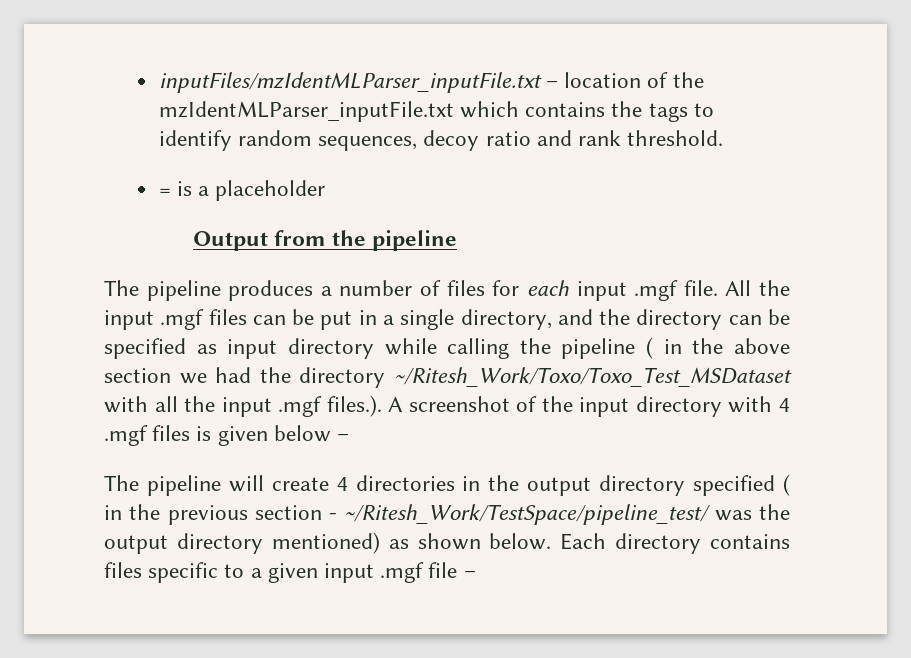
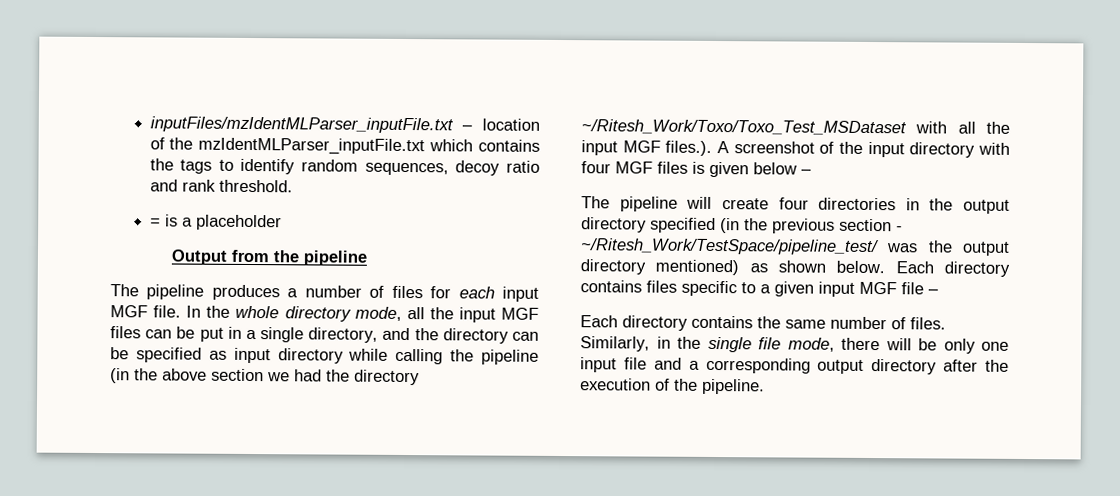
- The pipeline produces a number of files for each input .mgf file. All the input .mgf files can be put in a single directory, and the directory can be specified as input directory while calling the pipeline ( in the above section we had the directory ~/Ritesh_Work/Toxo/Toxo_Test_MSDataset with all the input .mgf files.). A screenshot of the input directory with 4 .mgf files is given below –
+ The pipeline produces a number of files for each input MGF file. In the whole directory mode, all the input MGF files can be put in a single directory, and the directory can be specified as input directory while calling the pipeline (in the above section we had the directory ~/Ritesh_Work/Toxo/Toxo_Test_MSDataset with all the input MGF files.). A screenshot of the input directory with four MGF files is given below –
- The pipeline will create 4 directories in the output directory specified ( in the previous section - ~/Ritesh_Work/TestSpace/pipeline_test/ was the output directory mentioned) as shown below.
+ The pipeline will create four directories in the output directory specified (in the previous section - ~/Ritesh_Work/TestSpace/pipeline_test/ was the output directory mentioned) as shown below.
- Each directory contains files specific to a given input .mgf file –
+ Each directory contains files specific to a given input MGF file –
+ Each directory contains the same number of files. Similarly, in the single file mode, there will be only one input file and a corresponding output directory after the execution of the pipeline.

